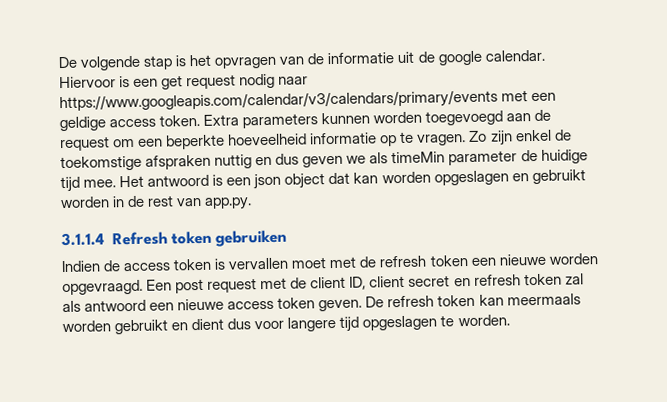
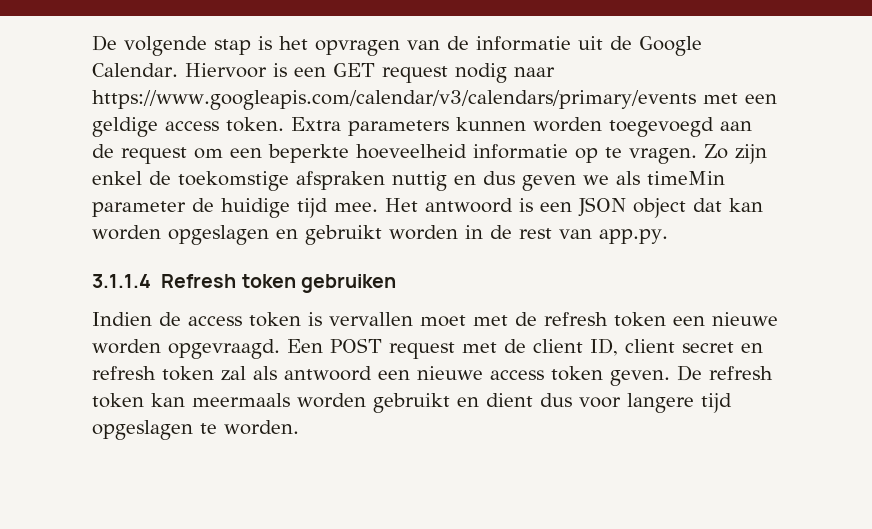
- De volgende stap is het opvragen van de informatie uit de google calendar.
+ De volgende stap is het opvragen van de informatie uit de Google Calendar.
- Hiervoor is een get request nodig naar https://www.googleapis.com/calendar/v3/calendars/primary/events met een geldige access token.
+ Hiervoor is een GET request nodig naar https://www.googleapis.com/calendar/v3/calendars/primary/events met een geldige access token.
- Het antwoord is een json object dat kan worden opgeslagen en gebruikt worden in de rest van app.py.
+ Het antwoord is een JSON object dat kan worden opgeslagen en gebruikt worden in de rest van app.py.
- Een post request met de client ID, client secret en refresh token zal als antwoord een nieuwe access token geven.
+ Een POST request met de client ID, client secret en refresh token zal als antwoord een nieuwe access token geven.

